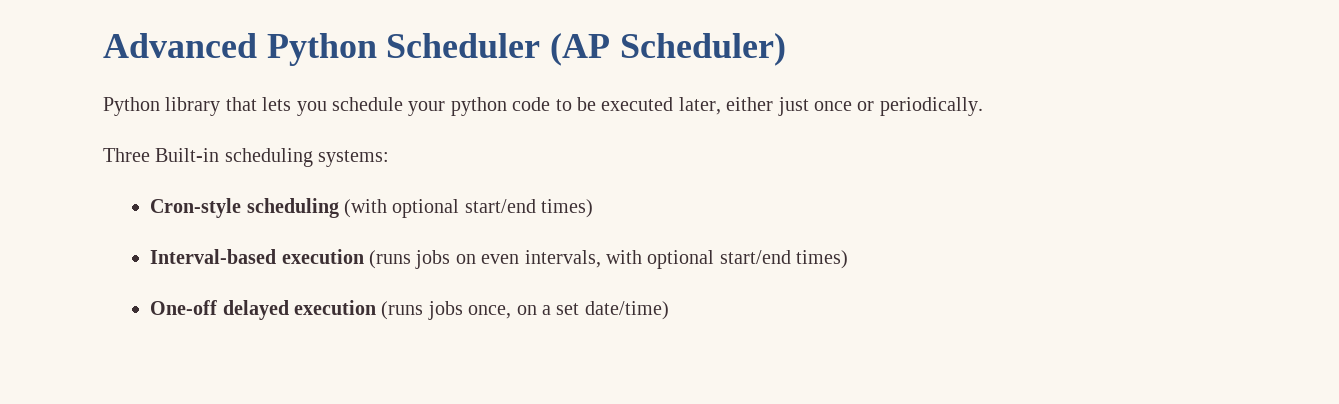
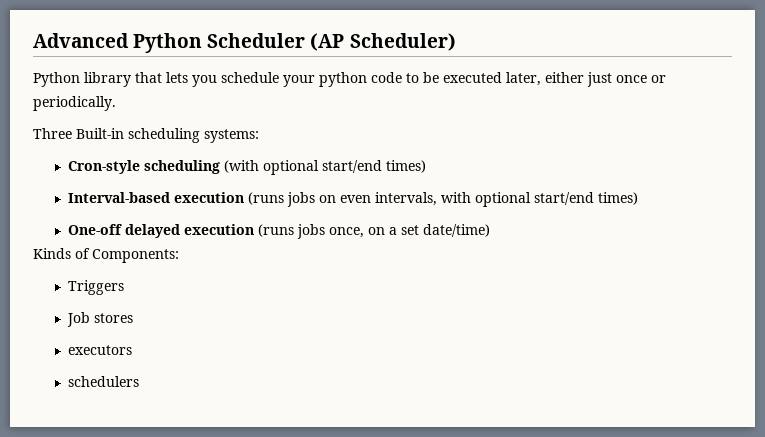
+ Kinds of Components:
+ Triggers
+ Job stores
+ executors
+ schedulers

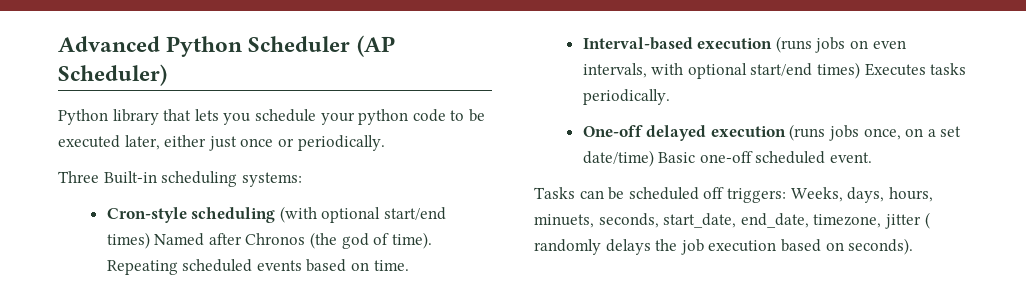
- Cron-style scheduling (with optional start/end times)
+ Cron-style scheduling (with optional start/end times) Named after Chronos (the god of time). Repeating scheduled events based on time.
- Interval-based execution (runs jobs on even intervals, with optional start/end times)
+ Interval-based execution (runs jobs on even intervals, with optional start/end times) Executes tasks periodically.
- One-off delayed execution (runs jobs once, on a set date/time)
- Kinds of Components:
- Triggers
- Job stores
- executors
- schedulers
+ One-off delayed execution (runs jobs once, on a set date/time) Basic one-off scheduled event.
+ Tasks can be scheduled off triggers: Weeks, days, hours, minuets, seconds, start_date, end_date, timezone, jitter ( randomly delays the job execution based on seconds).

